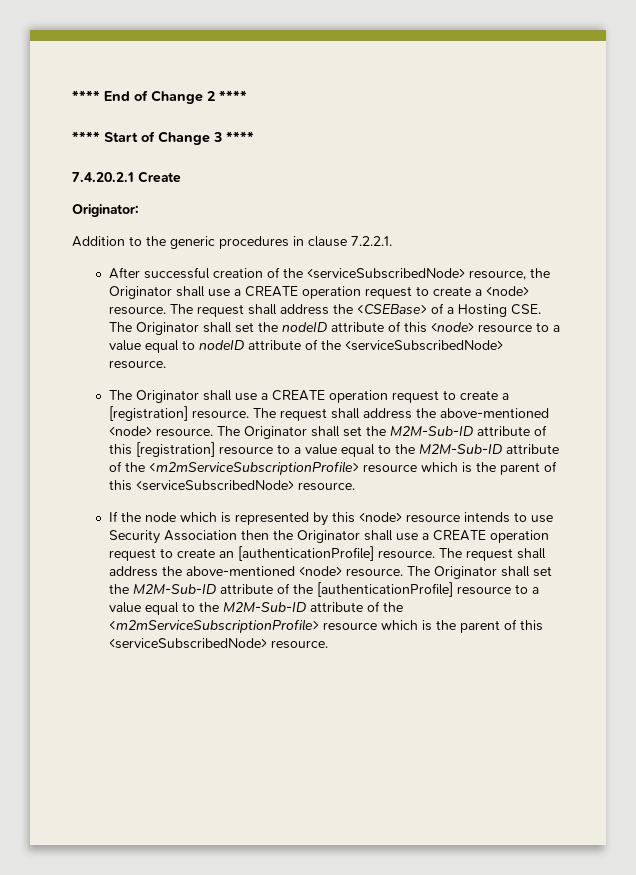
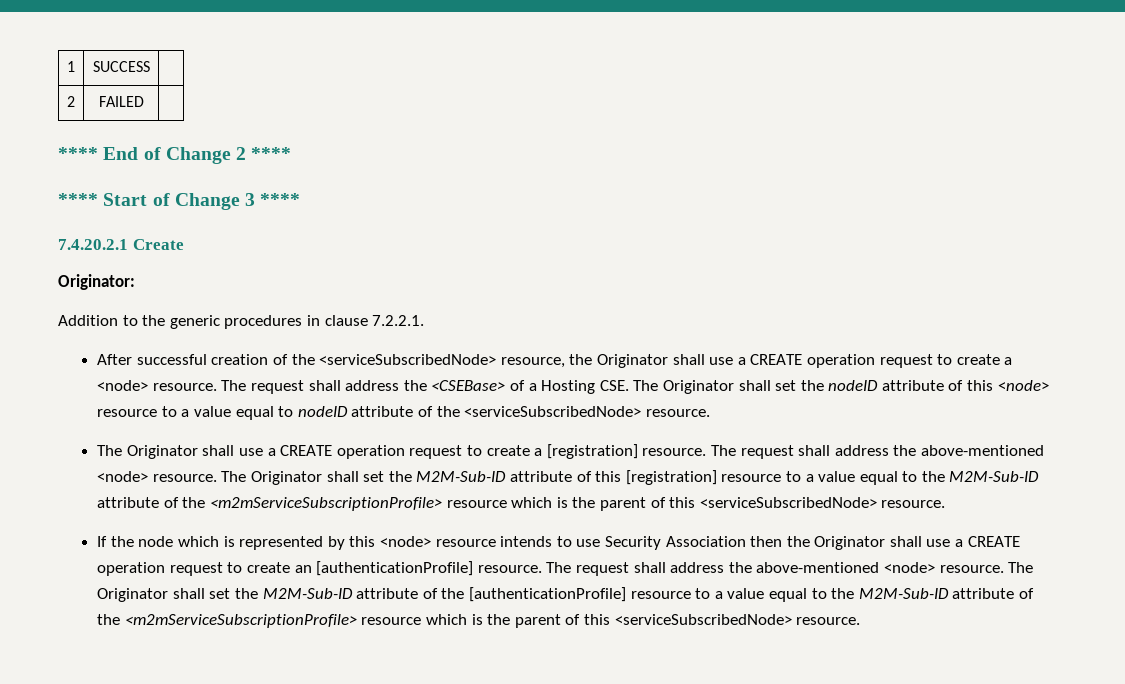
+ 1 | SUCCESS |
+ 2 | FAILED |

